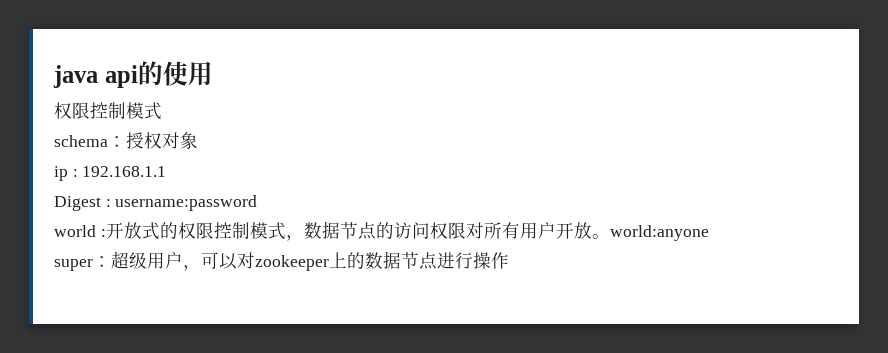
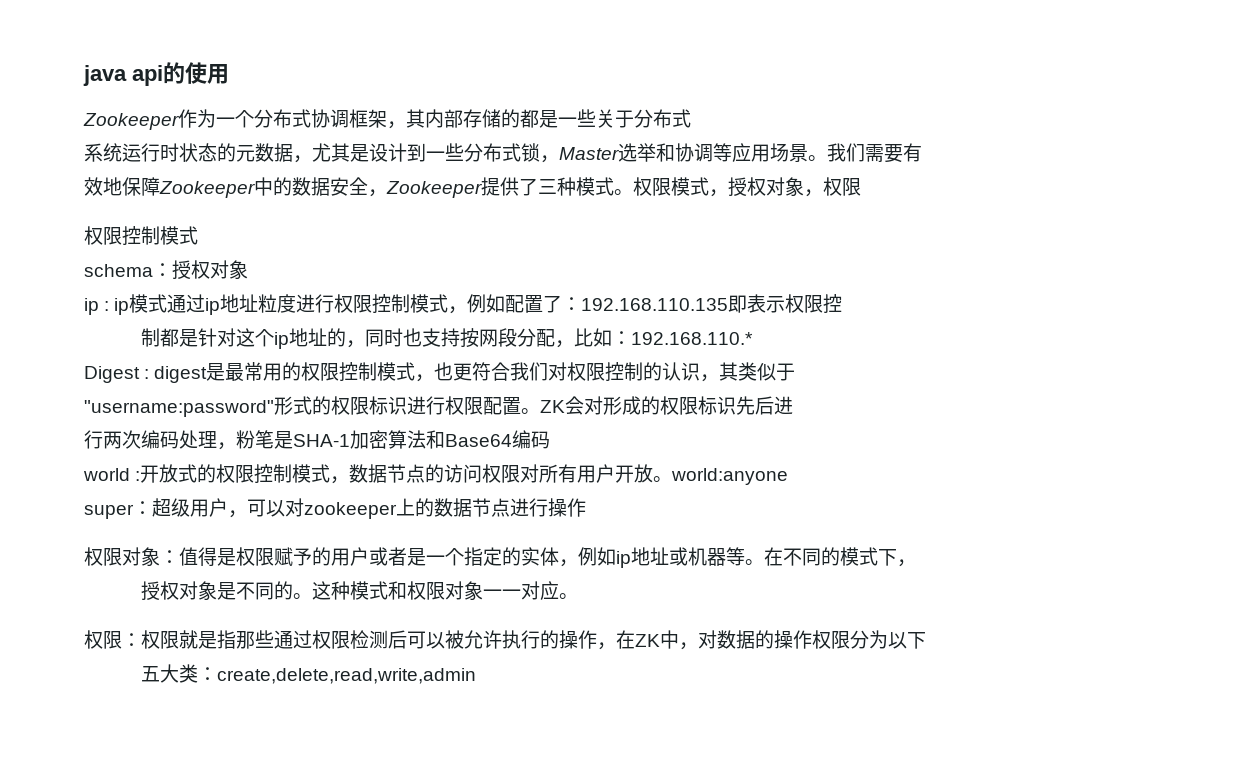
+ Zookeeper作为一个分布式协调框架，其内部存储的都是一些关于分布式
+ 系统运行时状态的元数据，尤其是设计到一些分布式锁，Master选举和协调等应用场景。我们需要有
+ 效地保障Zookeeper中的数据安全，Zookeeper提供了三种模式。权限模式，授权对象，权限
- ip : 192.168.1.1
- Digest : username:password
+ ip : ip模式通过ip地址粒度进行权限控制模式，例如配置了：192.168.110.135即表示权限控
+ 制都是针对这个ip地址的，同时也支持按网段分配，比如：192.168.110.*
+ Digest : digest是最常用的权限控制模式，也更符合我们对权限控制的认识，其类似于
+ "username:password"形式的权限标识进行权限配置。ZK会对形成的权限标识先后进
+ 行两次编码处理，粉笔是SHA-1加密算法和Base64编码
+ 权限对象：值得是权限赋予的用户或者是一个指定的实体，例如ip地址或机器等。在不同的模式下，
+ 授权对象是不同的。这种模式和权限对象一一对应。
+ 权限：权限就是指那些通过权限检测后可以被允许执行的操作，在ZK中，对数据的操作权限分为以下
+ 五大类：create,delete,read,write,admin

